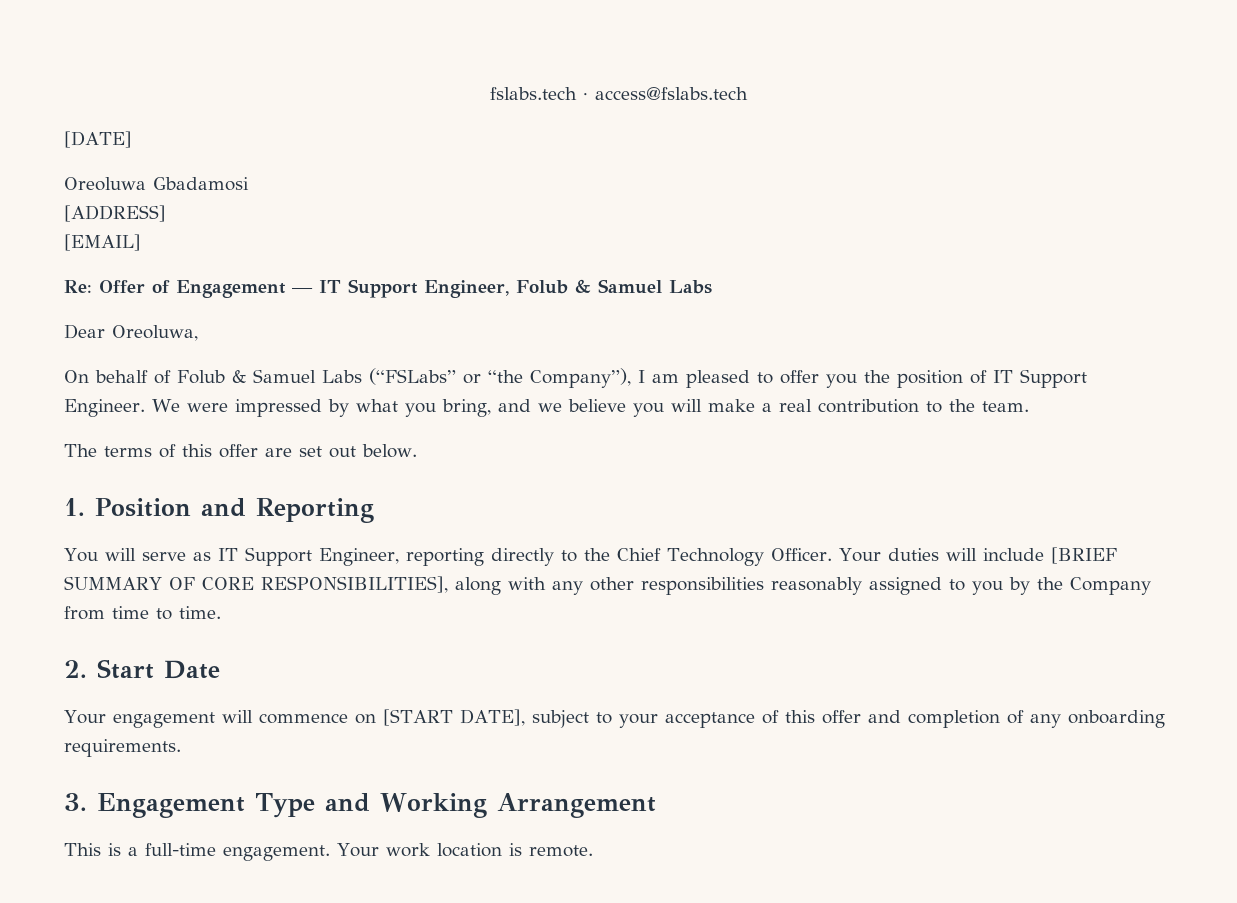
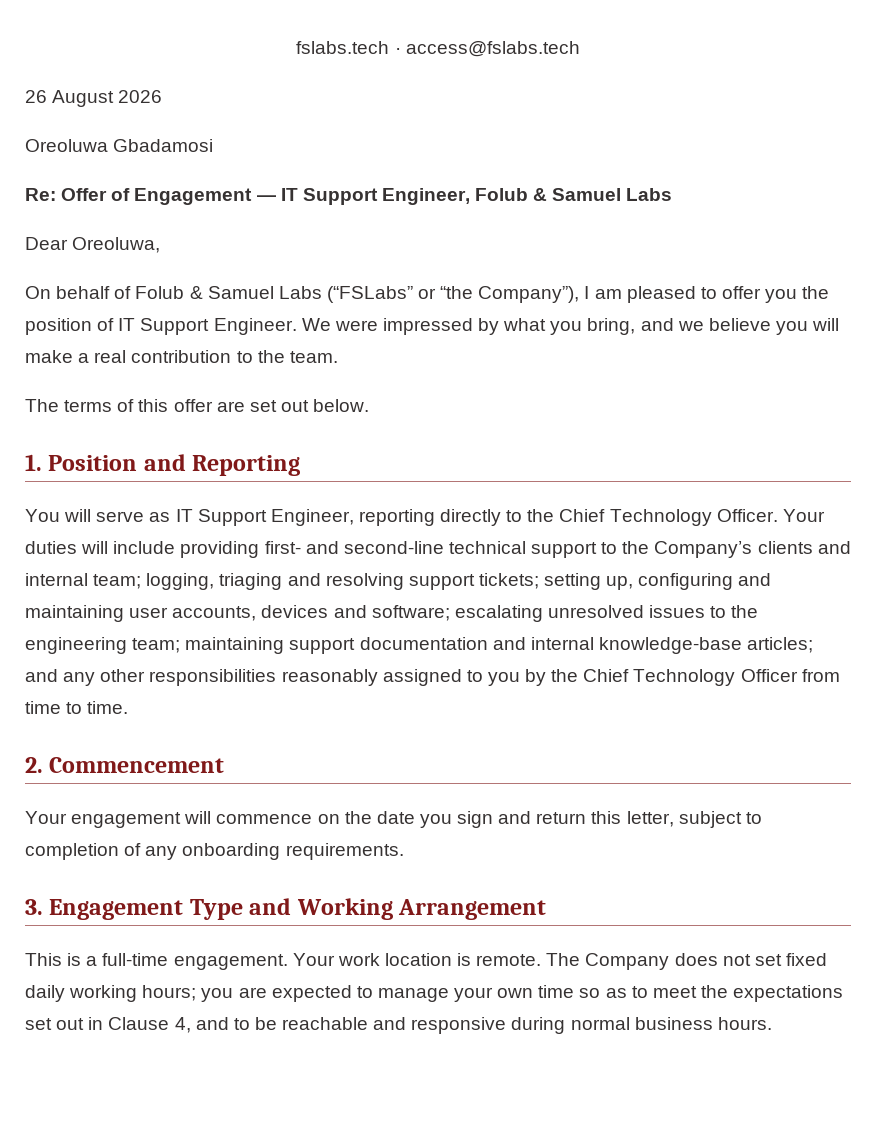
- [DATE]
+ 26 August 2026
- [ADDRESS]
- [EMAIL]
- Your duties will include [BRIEF SUMMARY OF CORE RESPONSIBILITIES], along with any other responsibilities reasonably assigned to you by the Company from time to time.
+ Your duties will include providing first- and second-line technical support to the Company’s clients and internal team; logging, triaging and resolving support tickets; setting up, configuring and maintaining user accounts, devices and software; escalating unresolved issues to the engineering team; maintaining support documentation and internal knowledge-base articles; and any other responsibilities reasonably assigned to you by the Chief Technology Officer from time to time.
- 2. Start Date
+ 2. Commencement
- Your engagement will commence on [START DATE], subject to your acceptance of this offer and completion of any onboarding requirements.
+ Your engagement will commence on the date you sign and return this letter, subject to completion of any onboarding requirements.
+ The Company does not set fixed daily working hours; you are expected to manage your own time so as to meet the expectations set out in Clause 4, and to be reachable and responsive during normal business hours.

